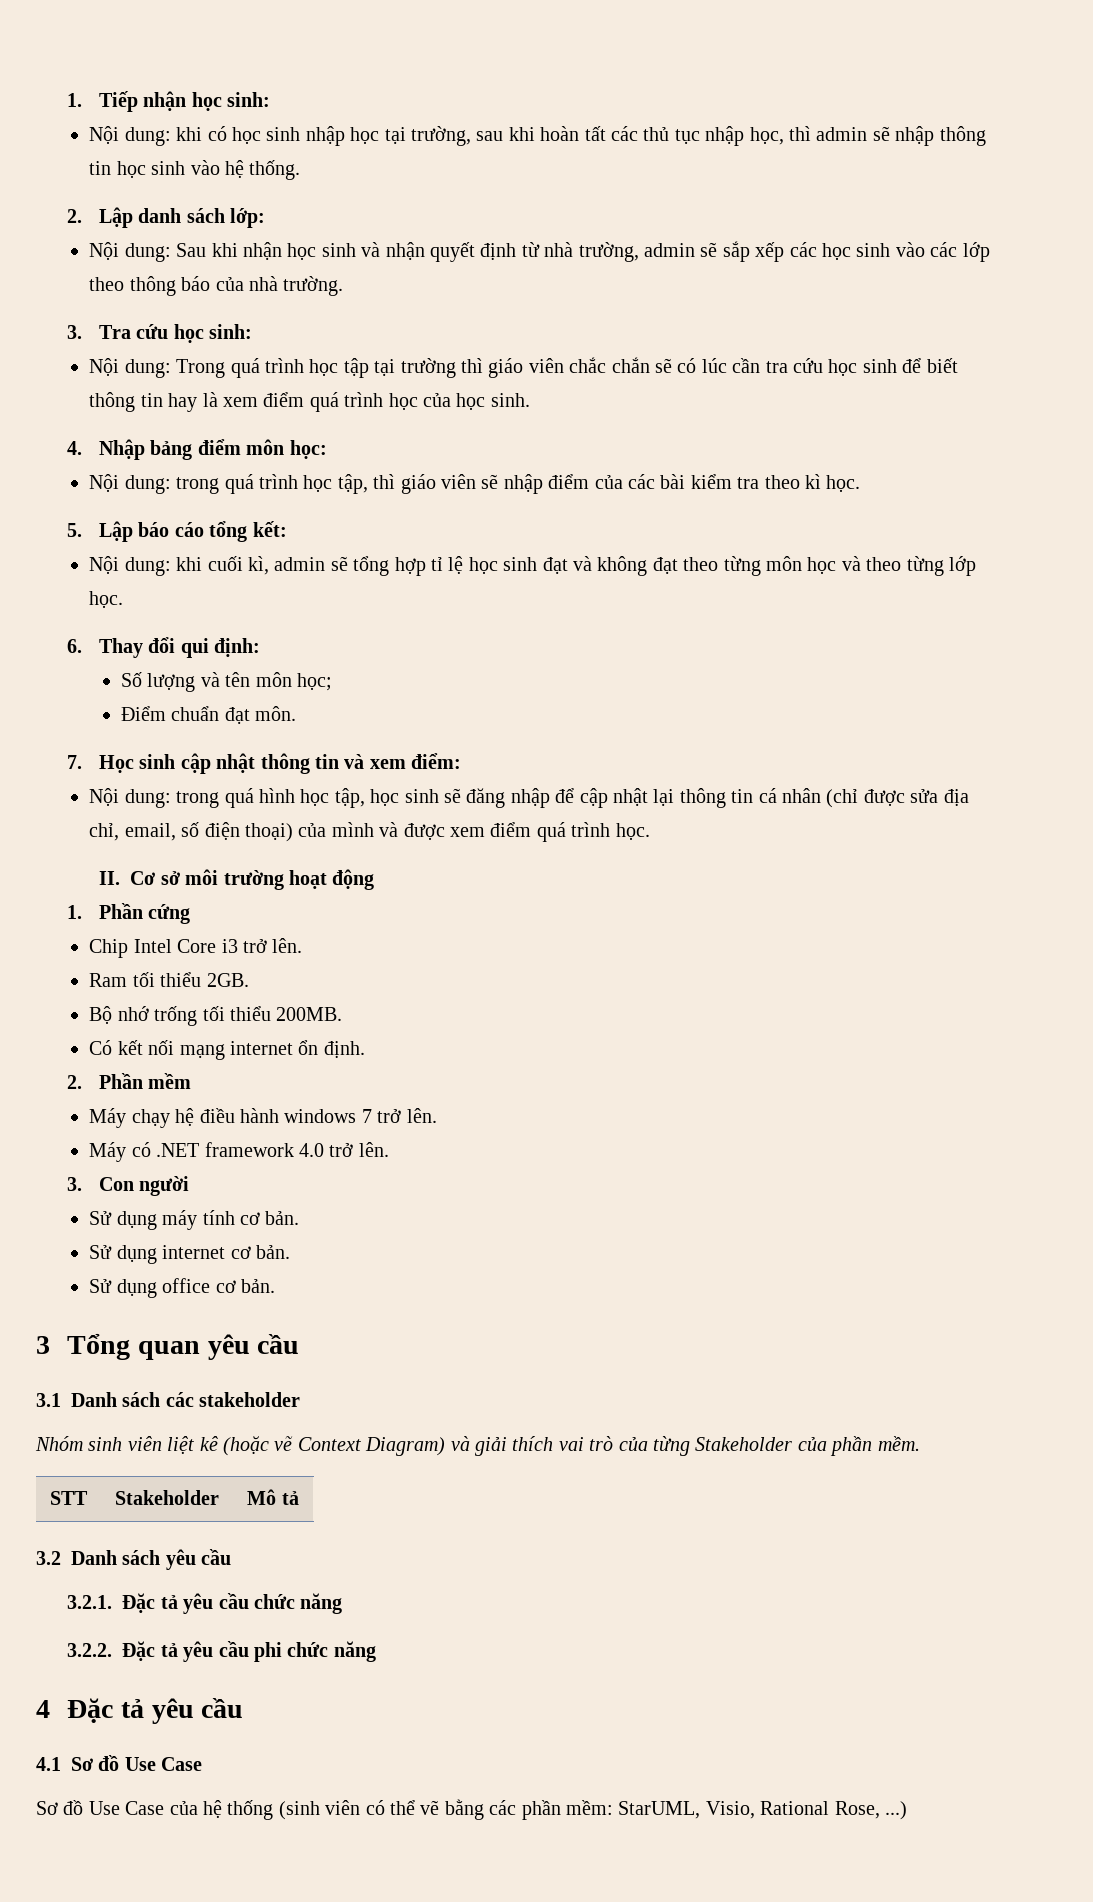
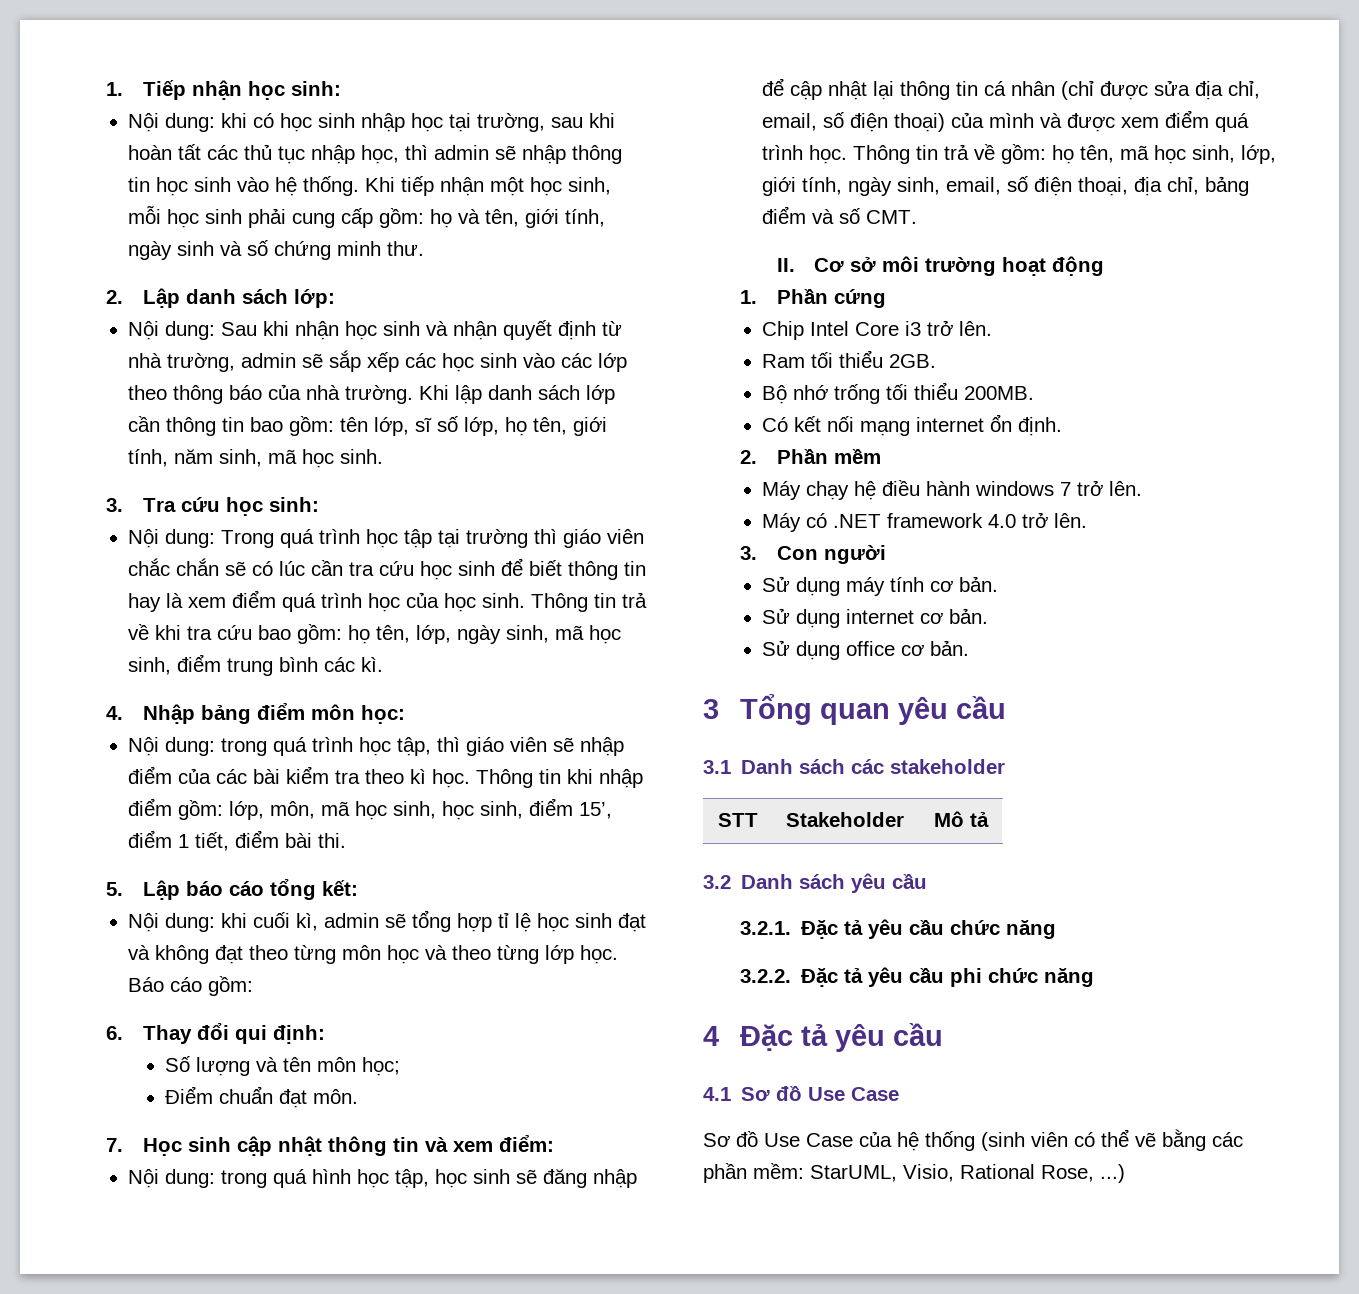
+ Khi tiếp nhận một học sinh, mỗi học sinh phải cung cấp gồm: họ và tên, giới tính, ngày sinh và số chứng minh thư.
+ Khi lập danh sách lớp cần thông tin bao gồm: tên lớp, sĩ số lớp, họ tên, giới tính, năm sinh, mã học sinh.
+ Thông tin trả về khi tra cứu bao gồm: họ tên, lớp, ngày sinh, mã học sinh, điểm trung bình các kì.
+ Thông tin khi nhập điểm gồm: lớp, môn, mã học sinh, học sinh, điểm 15’, điểm 1 tiết, điểm bài thi.
+ Báo cáo gồm:
+ Thông tin trả về gồm: họ tên, mã học sinh, lớp, giới tính, ngày sinh, email, số điện thoại, địa chỉ, bảng điểm và số CMT.
- Nhóm sinh viên liệt kê (hoặc vẽ Context Diagram) và giải thích vai trò của từng Stakeholder của phần mềm.

